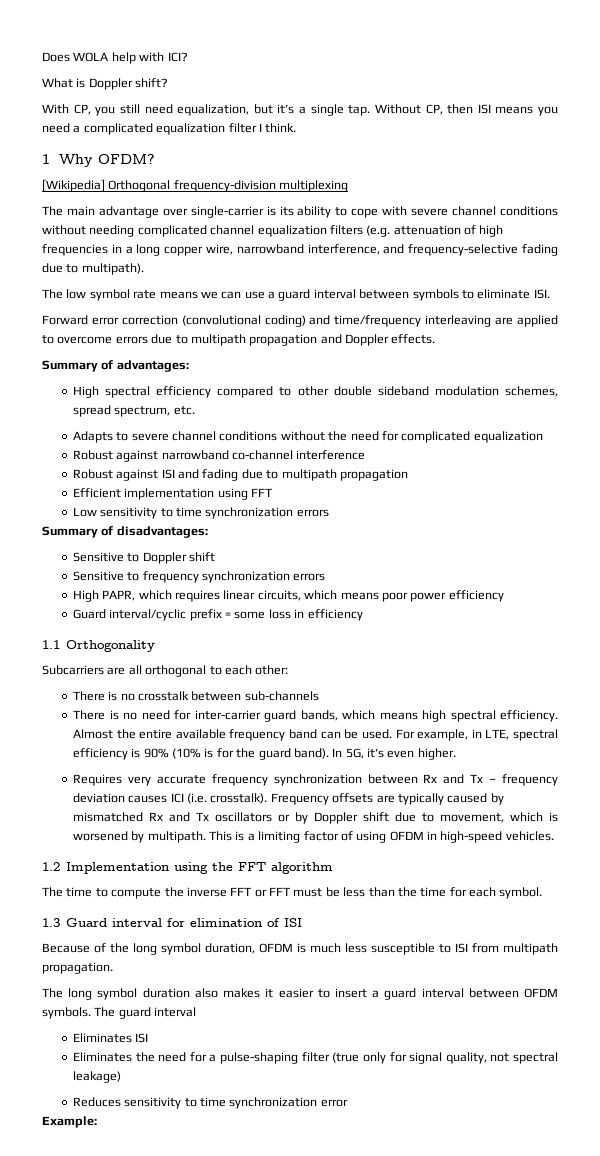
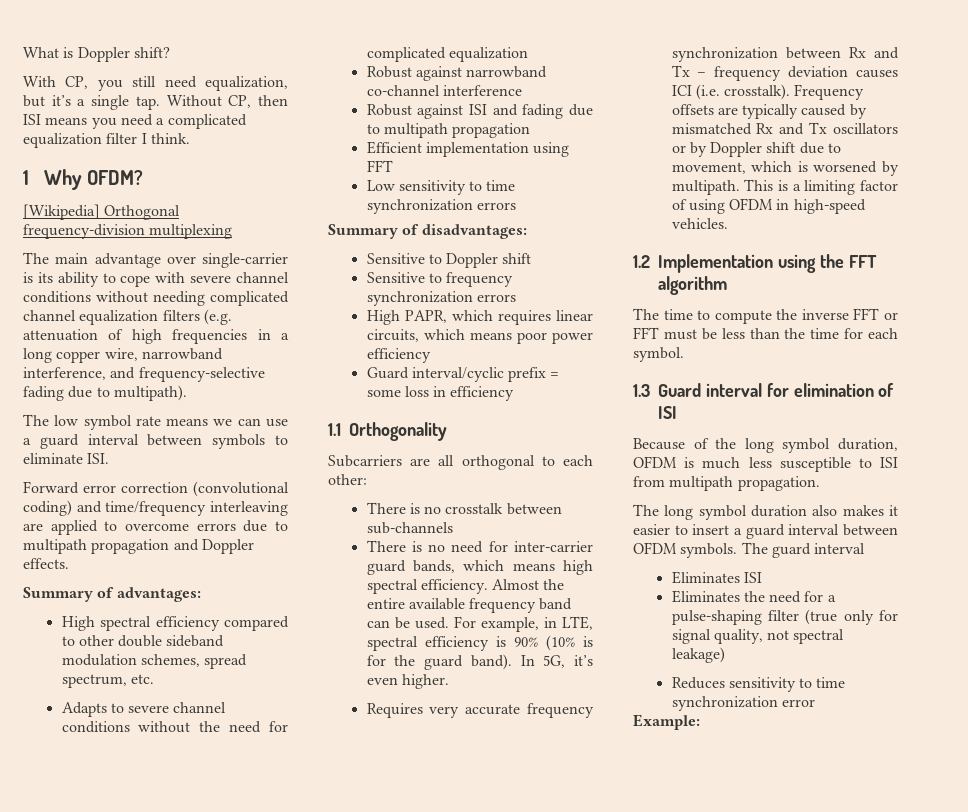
- Does WOLA help with ICI?

